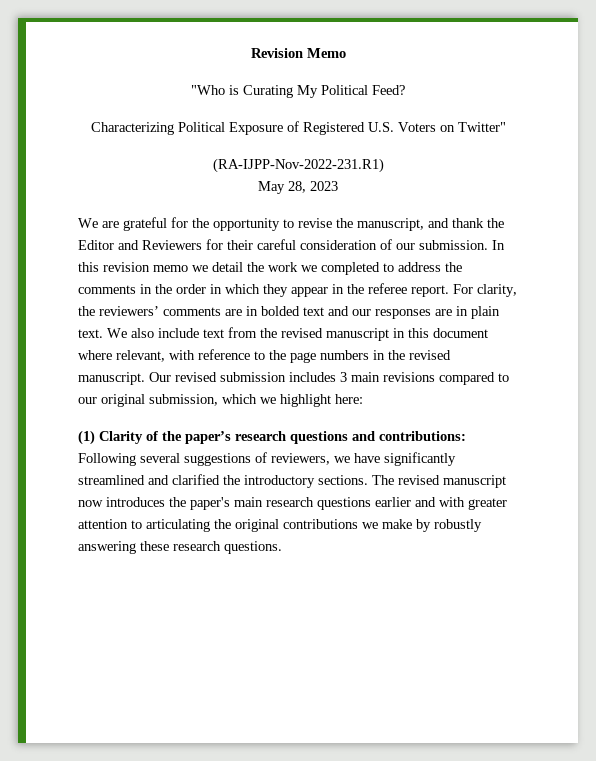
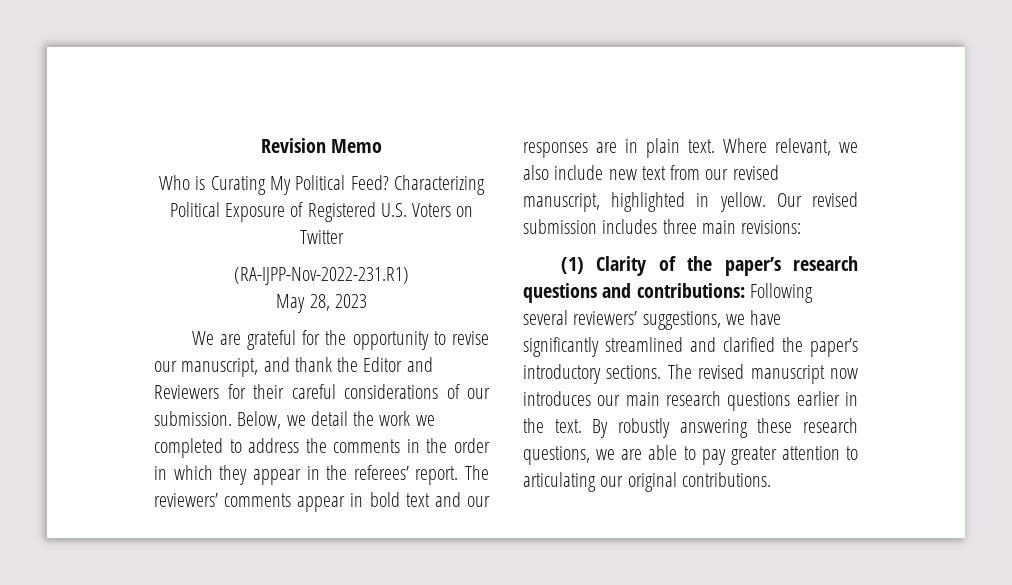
- "Who is Curating My Political Feed?
- Characterizing Political Exposure of Registered U.S. Voters on Twitter"
+ Who is Curating My Political Feed? Characterizing Political Exposure of Registered U.S. Voters on Twitter
- We are grateful for the opportunity to revise the manuscript, and thank the Editor and Reviewers for their careful consideration of our submission.
+ We are grateful for the opportunity to revise our manuscript, and thank the Editor and Reviewers for their careful considerations of our submission.
- In this revision memo we detail the work we completed to address the comments in the order in which they appear in the referee report. For clarity, the reviewers’ comments are in bolded text and our responses are in plain text.
+ Below, we detail the work we completed to address the comments in the order in which they appear in the referees’ report. The reviewers’ comments appear in bold text and our responses are in plain text.
- We also include text from the revised manuscript in this document where relevant, with reference to the page numbers in the revised manuscript. Our revised submission includes 3 main revisions compared to our original submission, which we highlight here:
+ Where relevant, we also include new text from our revised manuscript, highlighted in yellow. Our revised submission includes three main revisions:
- (1) Clarity of the paper’s research questions and contributions: Following several suggestions of reviewers, we have significantly streamlined and clarified the introductory sections.
+ (1) Clarity of the paper’s research questions and contributions: Following several reviewers’ suggestions, we have significantly streamlined and clarified the paper’s introductory sections.
- The revised manuscript now introduces the paper's main research questions earlier and with greater attention to articulating the original contributions we make by robustly answering these research questions.
+ The revised manuscript now introduces our main research questions earlier in the text. By robustly answering these research questions, we are able to pay greater attention to articulating our original contributions.

